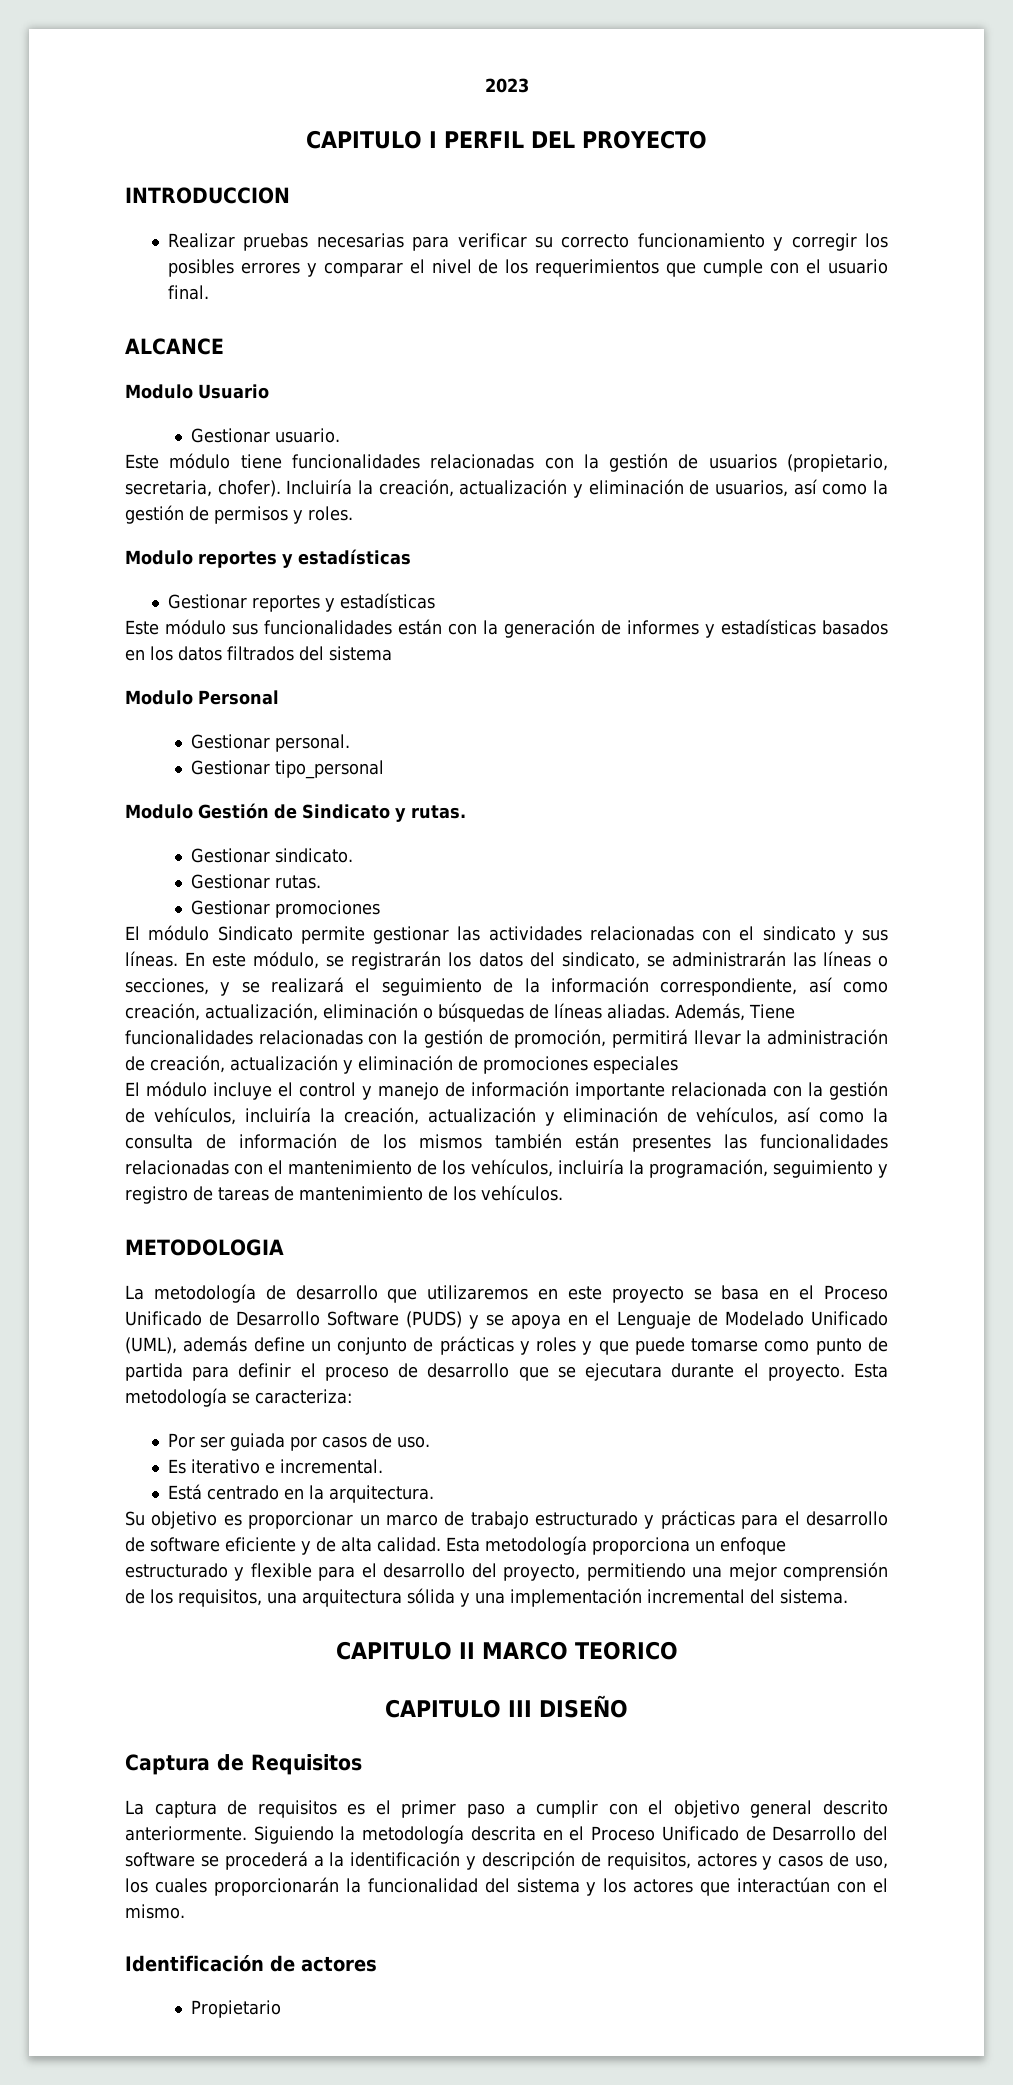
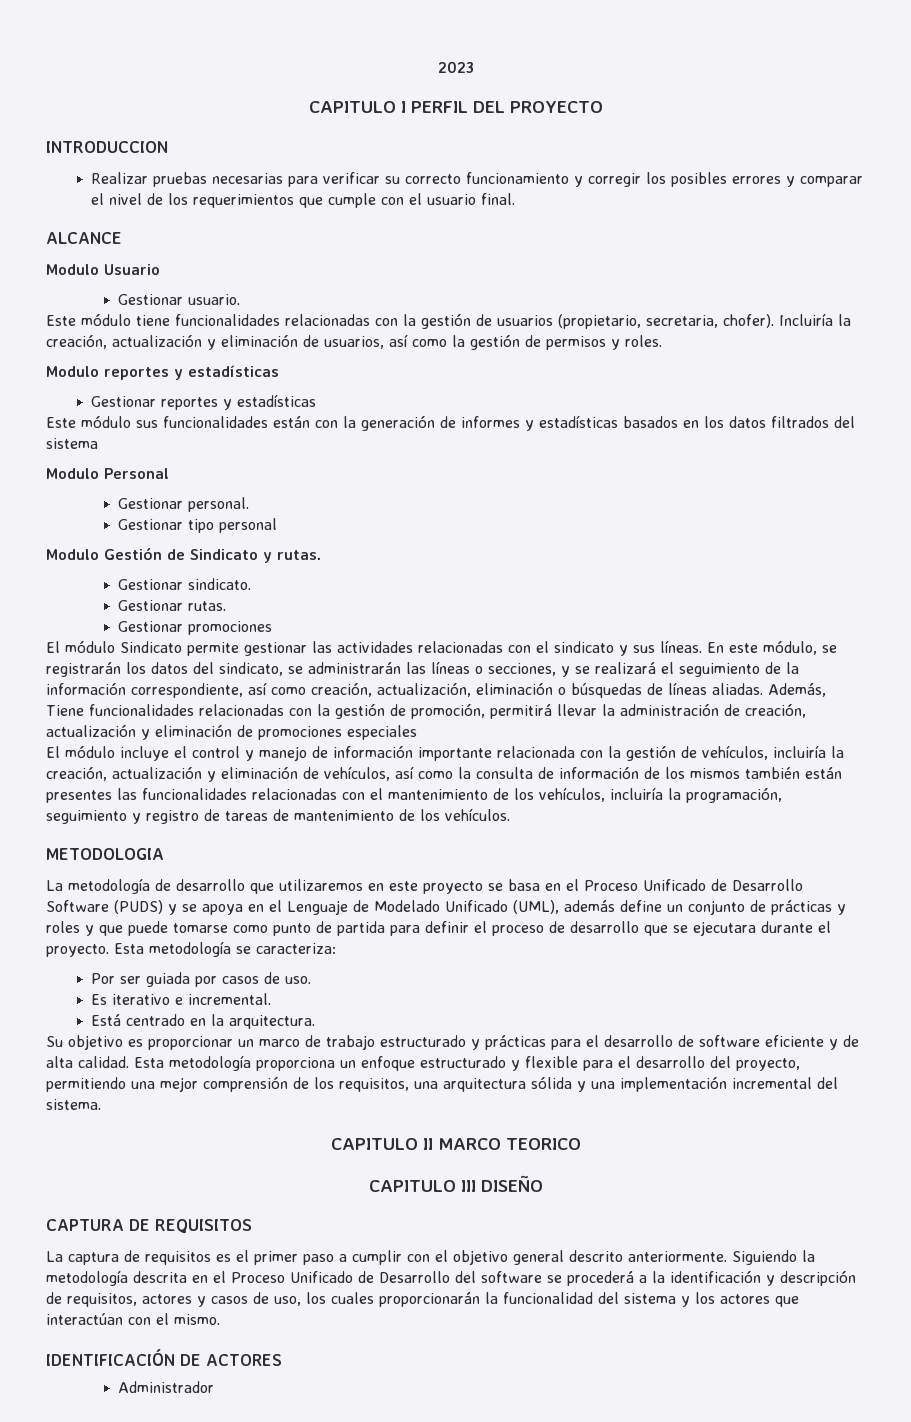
- Gestionar tipo_personal
+ Gestionar tipo personal
- Captura de Requisitos
+ CAPTURA DE REQUISITOS
- Identificación de actores
- Propietario
+ IDENTIFICACIÓN DE ACTORES
+ Administrador

